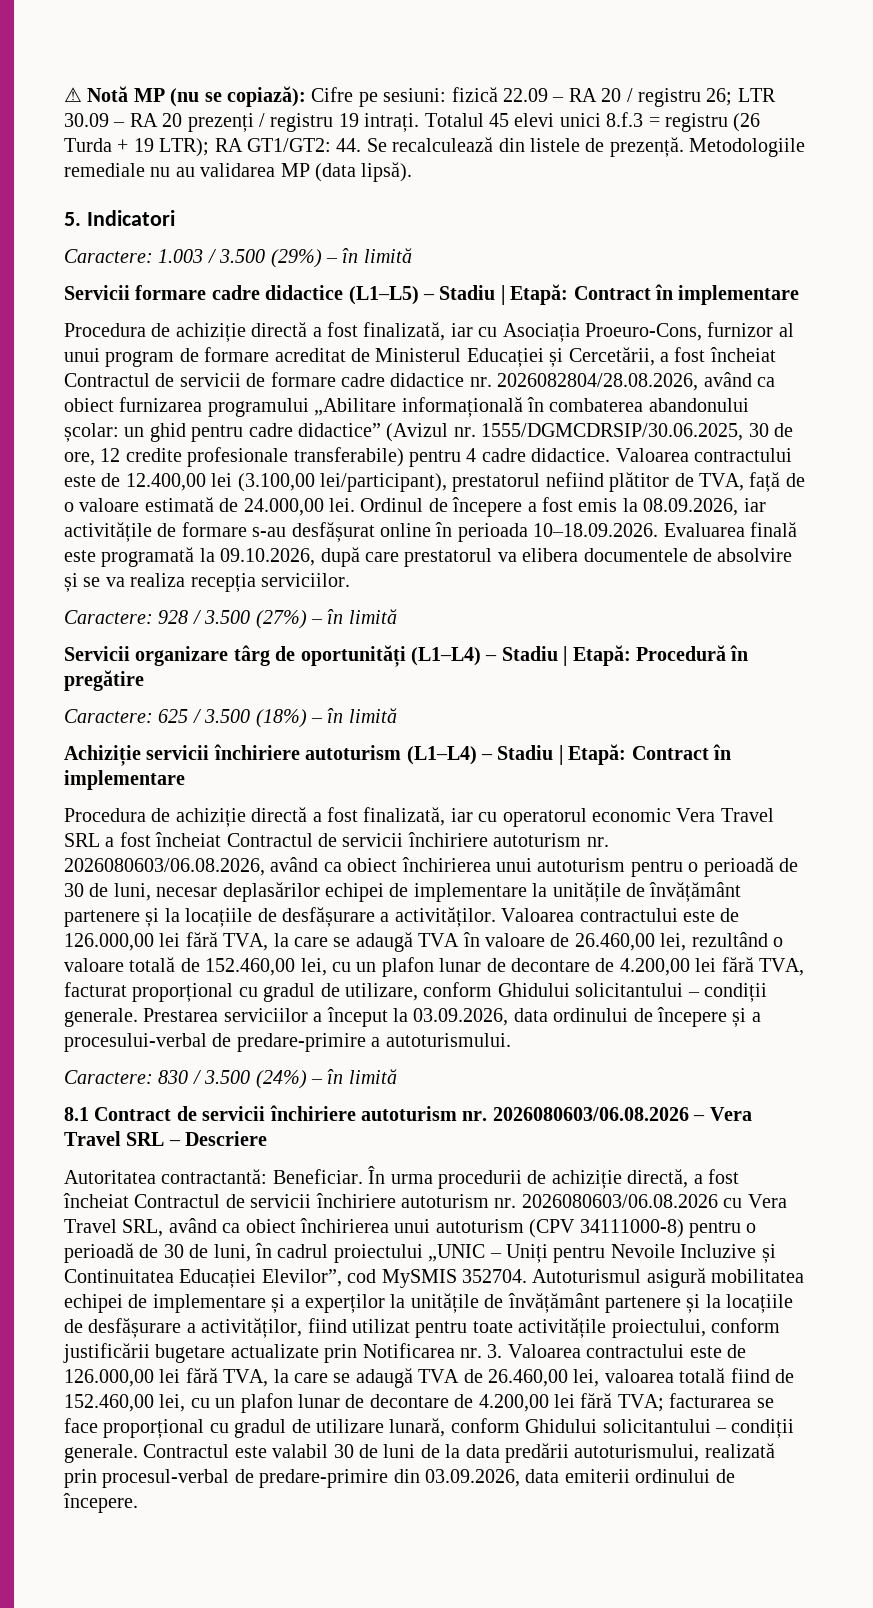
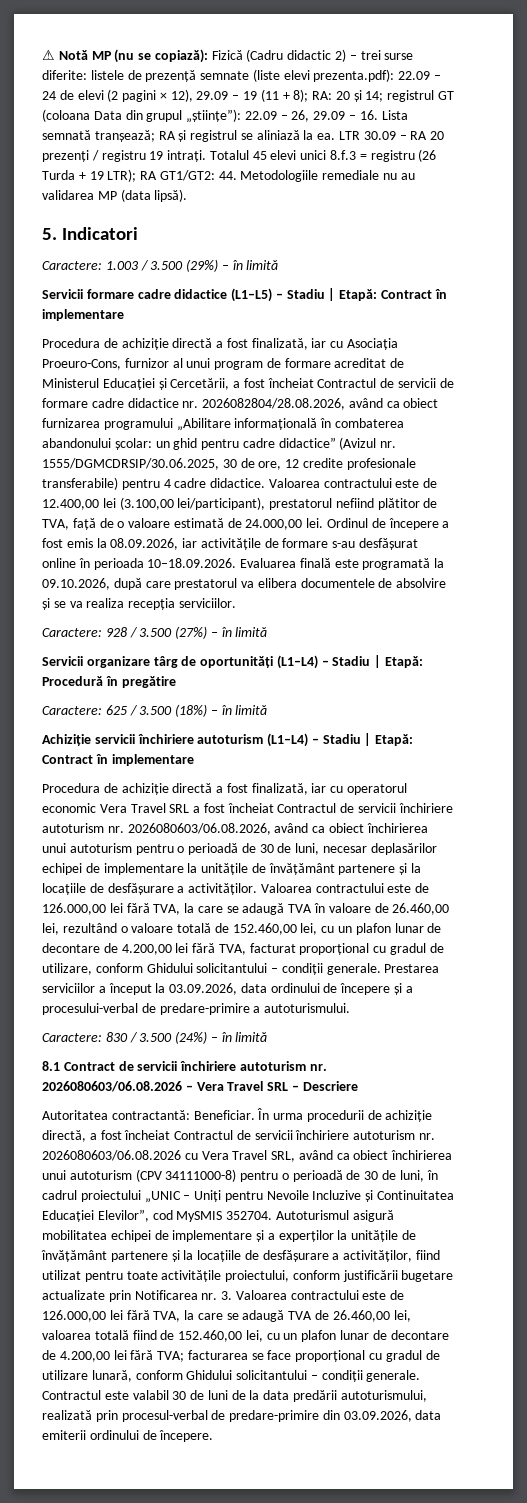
- ⚠ Notă MP (nu se copiază): Cifre pe sesiuni: fizică 22.09 – RA 20 / registru 26; LTR 30.09 – RA 20 prezenți / registru 19 intrați.
+ ⚠ Notă MP (nu se copiază): Fizică (Cadru didactic 2) – trei surse diferite: listele de prezență semnate (liste elevi prezenta.pdf): 22.09 – 24 de elevi (2 pagini × 12), 29.09 – 19 (11 + 8); RA: 20 și 14; registrul GT (coloana Data din grupul „științe”): 22.09 – 26, 29.09 – 16. Lista semnată tranșează; RA și registrul se aliniază la ea. LTR 30.09 – RA 20 prezenți / registru 19 intrați.
- Totalul 45 elevi unici 8.f.3 = registru (26 Turda + 19 LTR); RA GT1/GT2: 44. Se recalculează din listele de prezență. Metodologiile remediale nu au validarea MP (data lipsă).
+ Totalul 45 elevi unici 8.f.3 = registru (26 Turda + 19 LTR); RA GT1/GT2: 44. Metodologiile remediale nu au validarea MP (data lipsă).

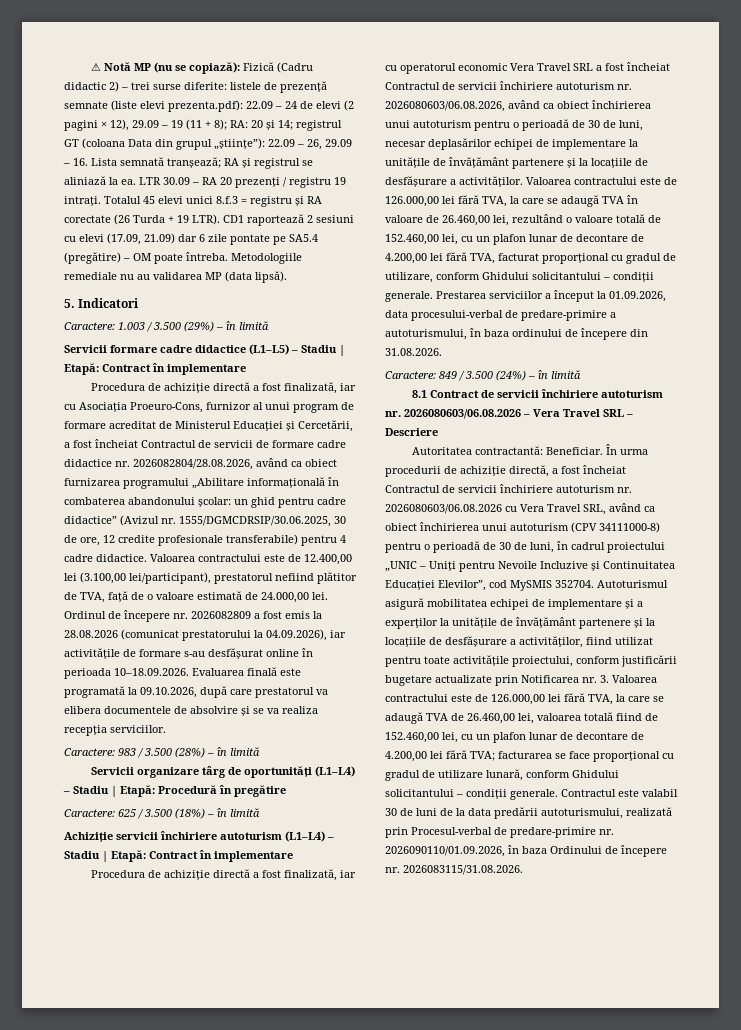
- Totalul 45 elevi unici 8.f.3 = registru (26 Turda + 19 LTR); RA GT1/GT2: 44. Metodologiile remediale nu au validarea MP (data lipsă).
+ Totalul 45 elevi unici 8.f.3 = registru și RA corectate (26 Turda + 19 LTR). CD1 raportează 2 sesiuni cu elevi (17.09, 21.09) dar 6 zile pontate pe SA5.4 (pregătire) – OM poate întreba. Metodologiile remediale nu au validarea MP (data lipsă).
- Ordinul de începere a fost emis la 08.09.2026, iar activitățile de formare s-au desfășurat online în perioada 10–18.09.2026. Evaluarea finală este programată la 09.10.2026, după care prestatorul va elibera documentele de absolvire și se va realiza recepția serviciilor.
+ Ordinul de începere nr. 2026082809 a fost emis la 28.08.2026 (comunicat prestatorului la 04.09.2026), iar activitățile de formare s-au desfășurat online în perioada 10–18.09.2026. Evaluarea finală este programată la 09.10.2026, după care prestatorul va elibera documentele de absolvire și se va realiza recepția serviciilor.
- Caractere: 928 / 3.500 (27%) – în limită
+ Caractere: 983 / 3.500 (28%) – în limită
- Prestarea serviciilor a început la 03.09.2026, data ordinului de începere și a procesului-verbal de predare-primire a autoturismului.
- Caractere: 830 / 3.500 (24%) – în limită
+ Prestarea serviciilor a început la 01.09.2026, data procesului-verbal de predare-primire a autoturismului, în baza ordinului de începere din 31.08.2026.
+ Caractere: 849 / 3.500 (24%) – în limită
- Contractul este valabil 30 de luni de la data predării autoturismului, realizată prin procesul-verbal de predare-primire din 03.09.2026, data emiterii ordinului de începere.
+ Contractul este valabil 30 de luni de la data predării autoturismului, realizată prin Procesul-verbal de predare-primire nr. 2026090110/01.09.2026, în baza Ordinului de începere nr. 2026083115/31.08.2026.

